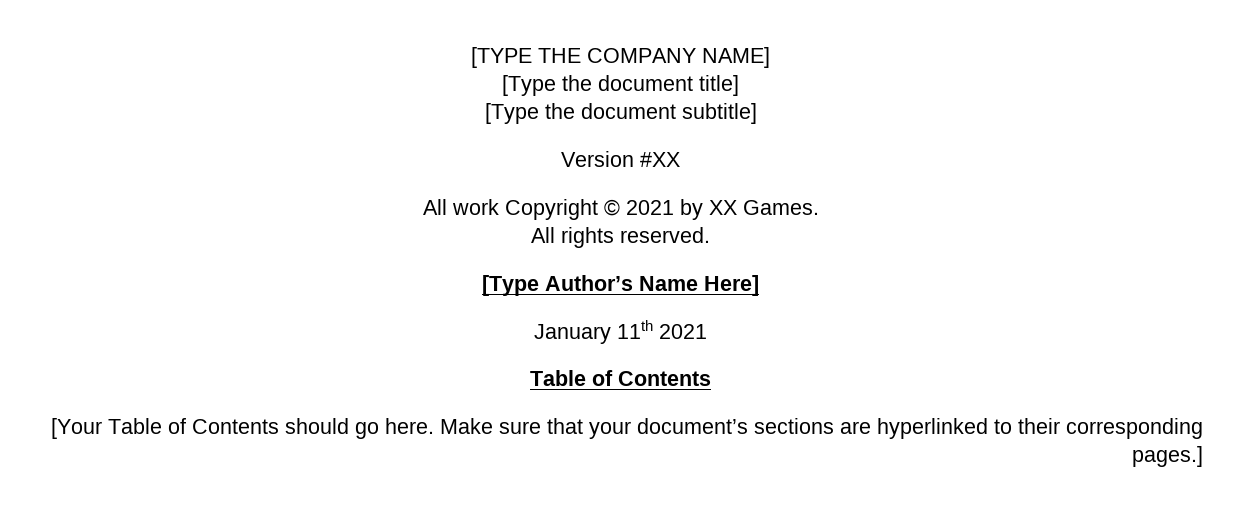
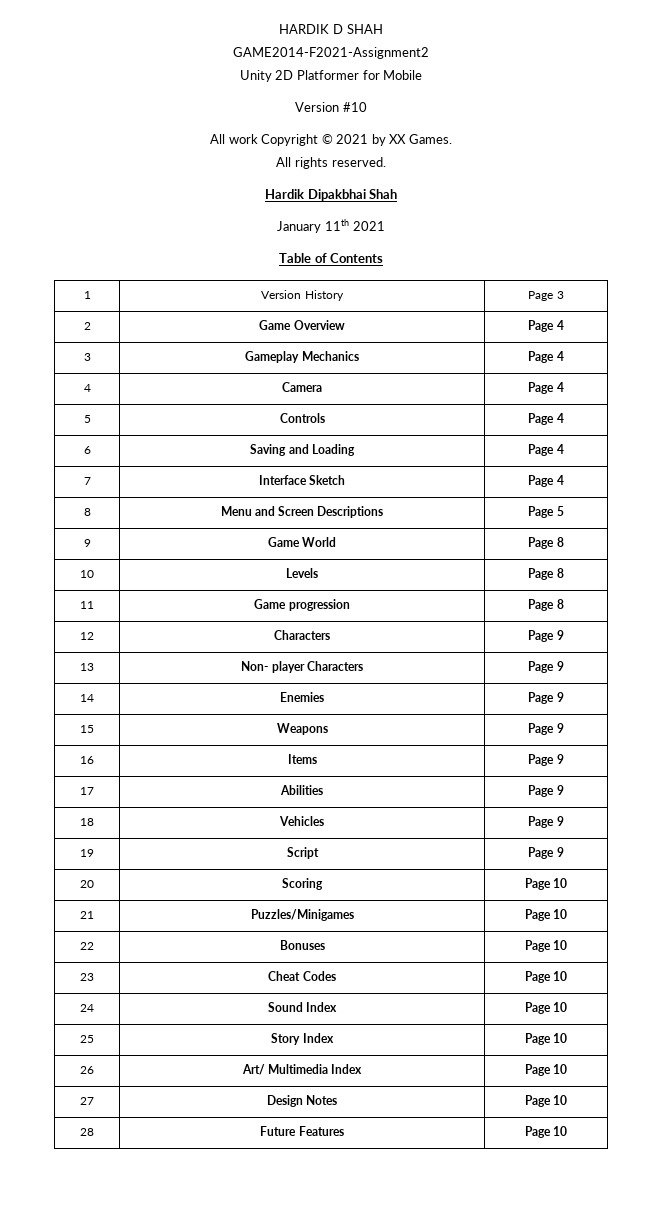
- [TYPE THE COMPANY NAME]
- [Type the document title]
- [Type the document subtitle]
- Version #XX
+ HARDIK D SHAH
+ GAME2014-F2021-Assignment2
+ Unity 2D Platformer for Mobile
+ Version #10
- [Type Author’s Name Here]
+ Hardik Dipakbhai Shah
- [Your Table of Contents should go here. Make sure that your document’s sections are hyperlinked to their corresponding pages.]
+ 1 | Version History | Page 3
+ 2 | Game Overview | Page 4
+ 3 | Gameplay Mechanics | Page 4
+ 4 | Camera | Page 4
+ 5 | Controls | Page 4
+ 6 | Saving and Loading | Page 4
+ 7 | Interface Sketch | Page 4
+ 8 | Menu and Screen Descriptions | Page 5
+ 9 | Game World | Page 8
+ 10 | Levels | Page 8
+ 11 | Game progression | Page 8
+ 12 | Characters | Page 9
+ 13 | Non- player Characters | Page 9
+ 14 | Enemies | Page 9
+ 15 | Weapons | Page 9
+ 16 | Items | Page 9
+ 17 | Abilities | Page 9
+ 18 | Vehicles | Page 9
+ 19 | Script | Page 9
+ 20 | Scoring | Page 10
+ 21 | Puzzles/Minigames | Page 10
+ 22 | Bonuses | Page 10
+ 23 | Cheat Codes | Page 10
+ 24 | Sound Index | Page 10
+ 25 | Story Index | Page 10
+ 26 | Art/ Multimedia Index | Page 10
+ 27 | Design Notes | Page 10
+ 28 | Future Features | Page 10

